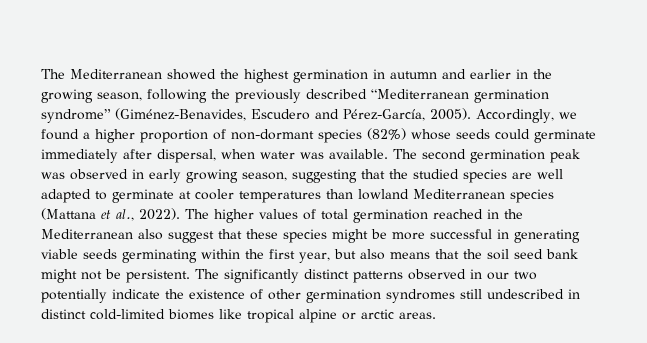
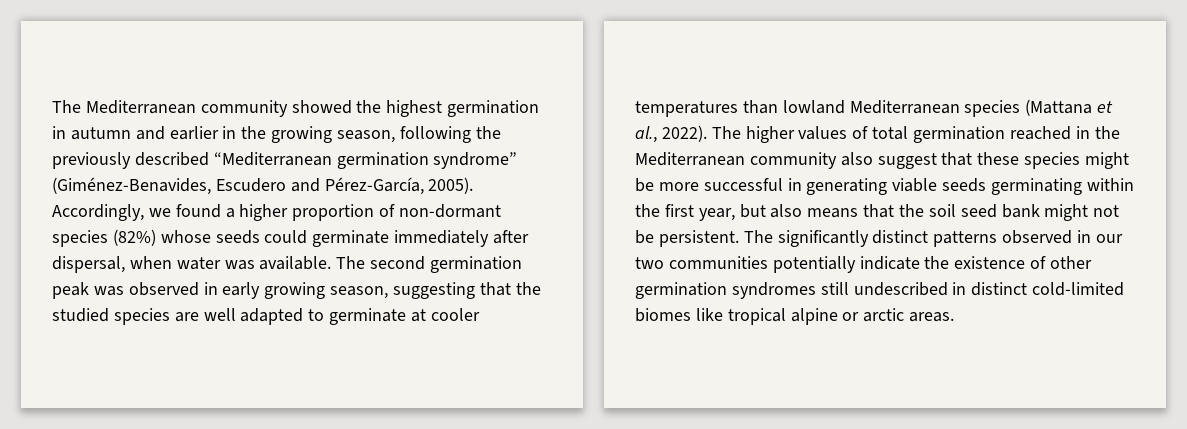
- The Mediterranean showed the highest germination in autumn and earlier in the growing season, following the previously described “Mediterranean germination syndrome” (Giménez-Benavides, Escudero and Pérez-García, 2005).
+ The Mediterranean community showed the highest germination in autumn and earlier in the growing season, following the previously described “Mediterranean germination syndrome” (Giménez-Benavides, Escudero and Pérez-García, 2005).
- The higher values of total germination reached in the Mediterranean also suggest that these species might be more successful in generating viable seeds germinating within the first year, but also means that the soil seed bank might not be persistent.
+ The higher values of total germination reached in the Mediterranean community also suggest that these species might be more successful in generating viable seeds germinating within the first year, but also means that the soil seed bank might not be persistent.
- The significantly distinct patterns observed in our two potentially indicate the existence of other germination syndromes still undescribed in distinct cold-limited biomes like tropical alpine or arctic areas.
+ The significantly distinct patterns observed in our two communities potentially indicate the existence of other germination syndromes still undescribed in distinct cold-limited biomes like tropical alpine or arctic areas.

